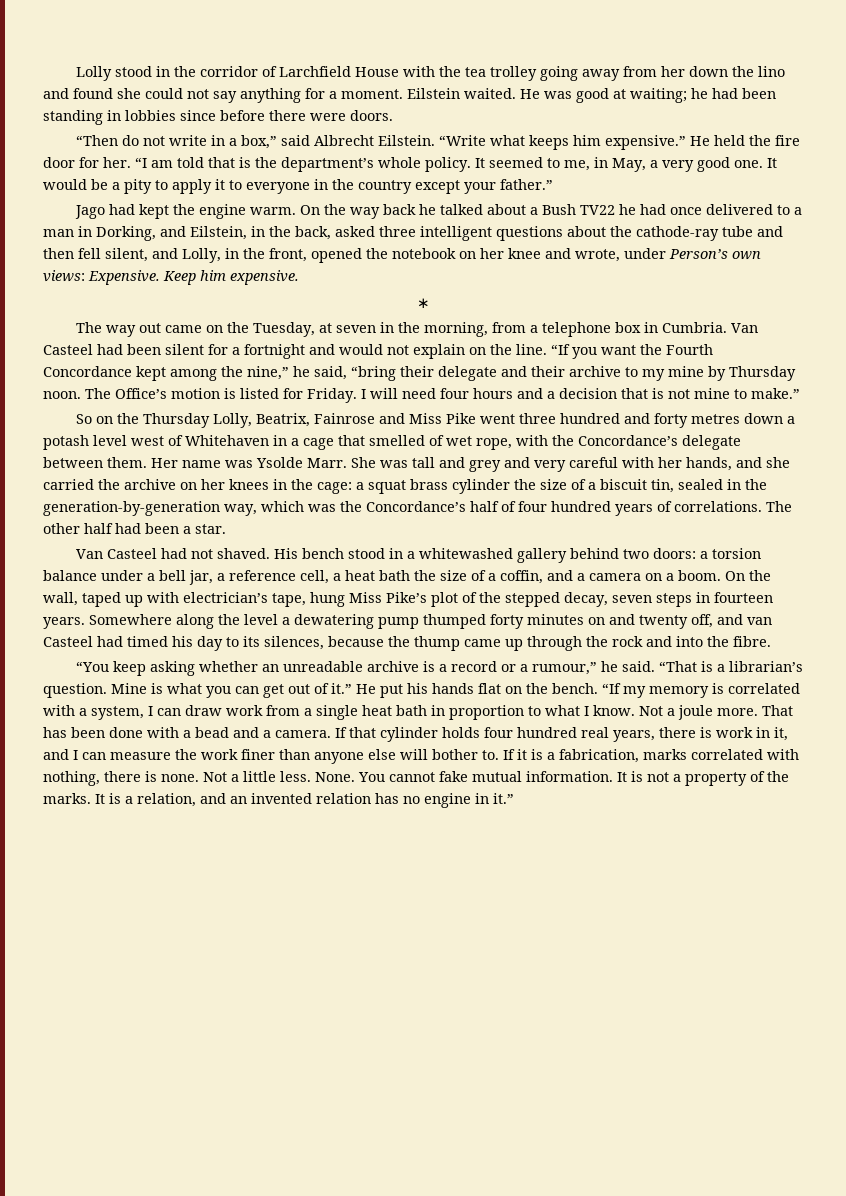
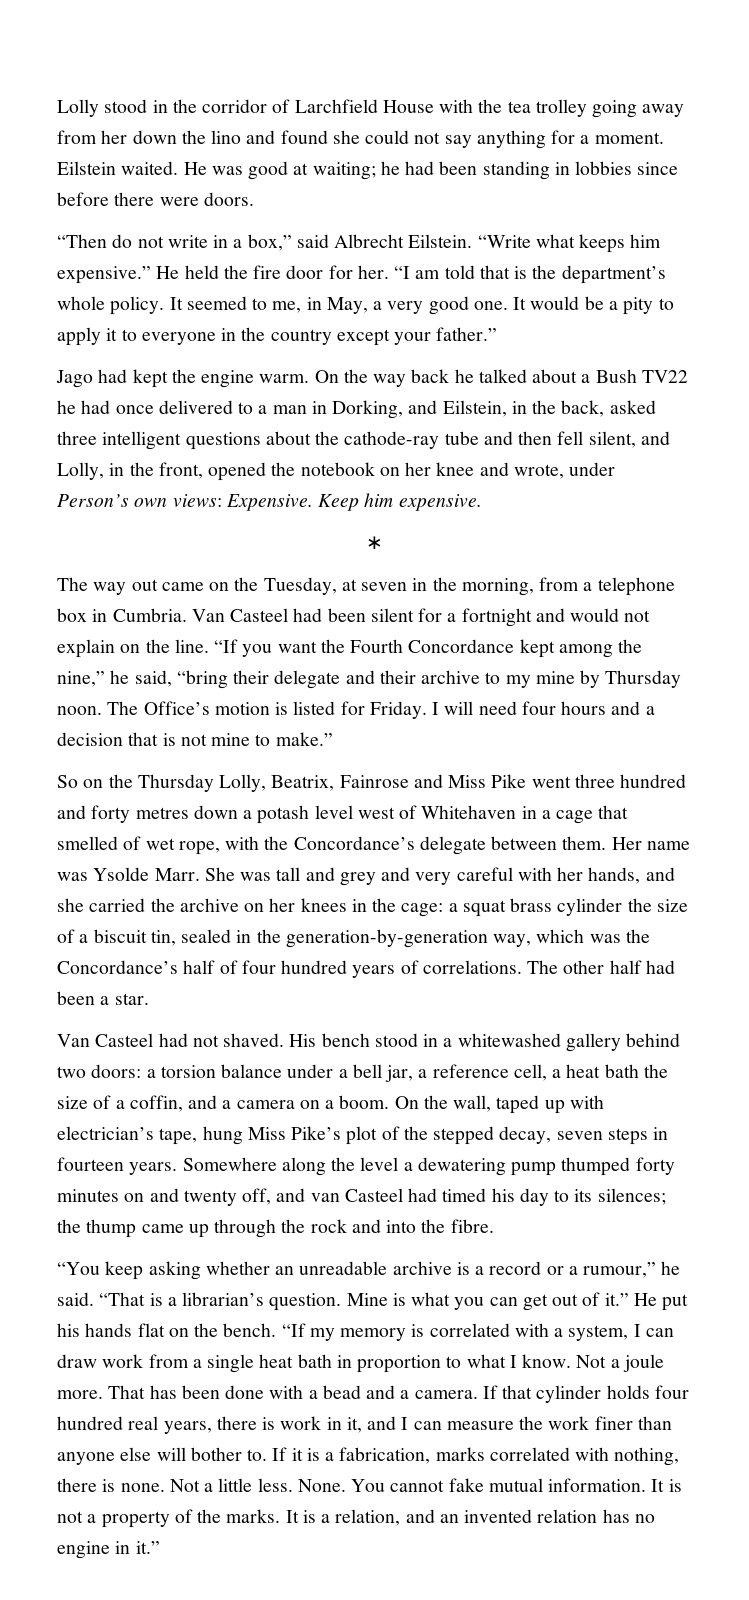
- Somewhere along the level a dewatering pump thumped forty minutes on and twenty off, and van Casteel had timed his day to its silences, because the thump came up through the rock and into the fibre.
+ Somewhere along the level a dewatering pump thumped forty minutes on and twenty off, and van Casteel had timed his day to its silences; the thump came up through the rock and into the fibre.

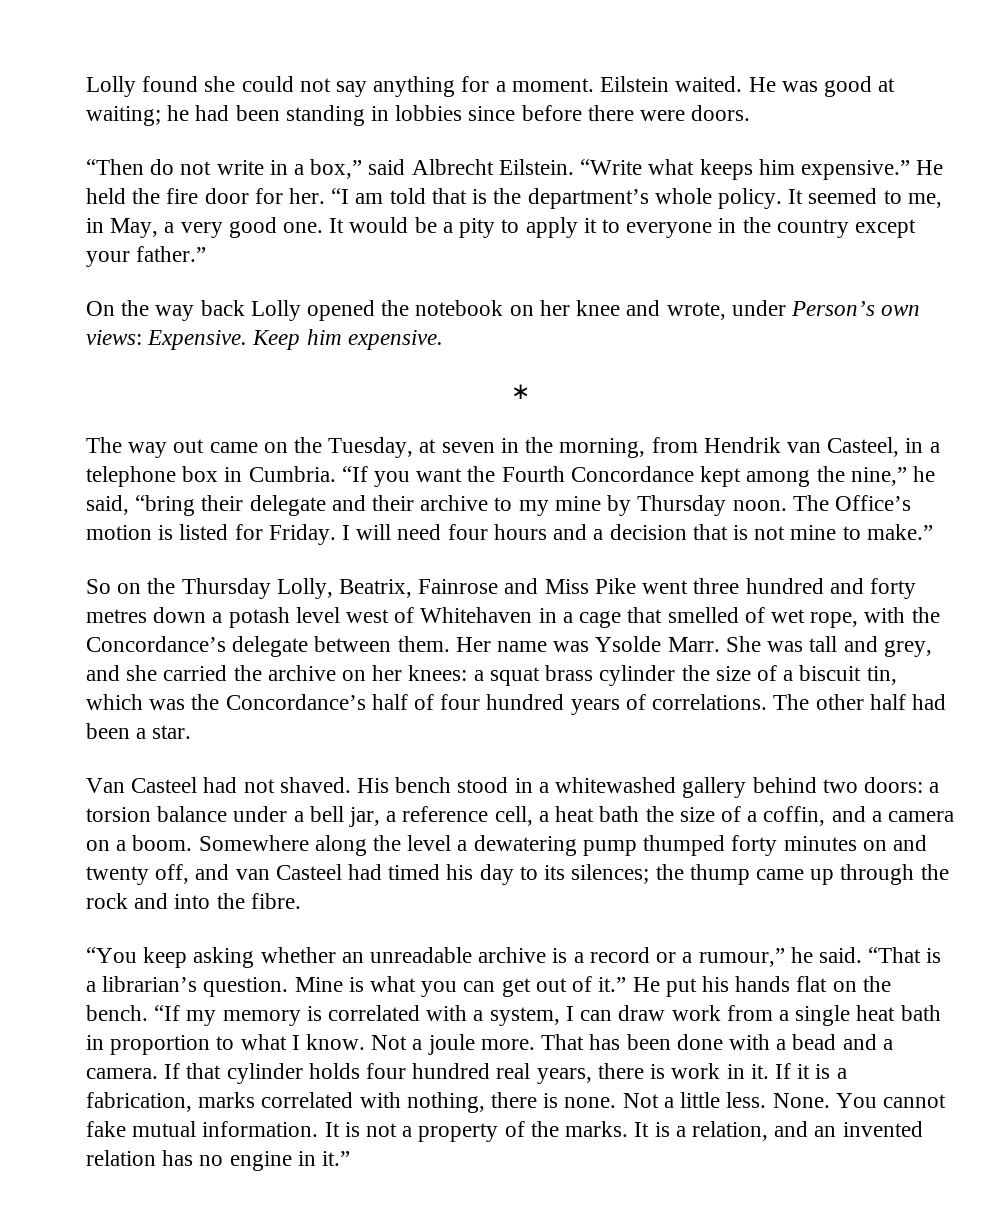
- Lolly stood in the corridor of Larchfield House with the tea trolley going away from her down the lino and found she could not say anything for a moment.
+ Lolly found she could not say anything for a moment.
- Jago had kept the engine warm. On the way back he talked about a Bush TV22 he had once delivered to a man in Dorking, and Eilstein, in the back, asked three intelligent questions about the cathode-ray tube and then fell silent, and Lolly, in the front, opened the notebook on her knee and wrote, under Person’s own views: Expensive.
+ On the way back Lolly opened the notebook on her knee and wrote, under Person’s own views: Expensive.
- The way out came on the Tuesday, at seven in the morning, from a telephone box in Cumbria.
+ The way out came on the Tuesday, at seven in the morning, from Hendrik van Casteel, in a telephone box in Cumbria.
- Van Casteel had been silent for a fortnight and would not explain on the line.
- She was tall and grey and very careful with her hands, and she carried the archive on her knees in the cage: a squat brass cylinder the size of a biscuit tin, sealed in the generation-by-generation way, which was the Concordance’s half of four hundred years of correlations.
+ She was tall and grey, and she carried the archive on her knees: a squat brass cylinder the size of a biscuit tin, which was the Concordance’s half of four hundred years of correlations.
- On the wall, taped up with electrician’s tape, hung Miss Pike’s plot of the stepped decay, seven steps in fourteen years.
- If that cylinder holds four hundred real years, there is work in it, and I can measure the work finer than anyone else will bother to.
+ If that cylinder holds four hundred real years, there is work in it.

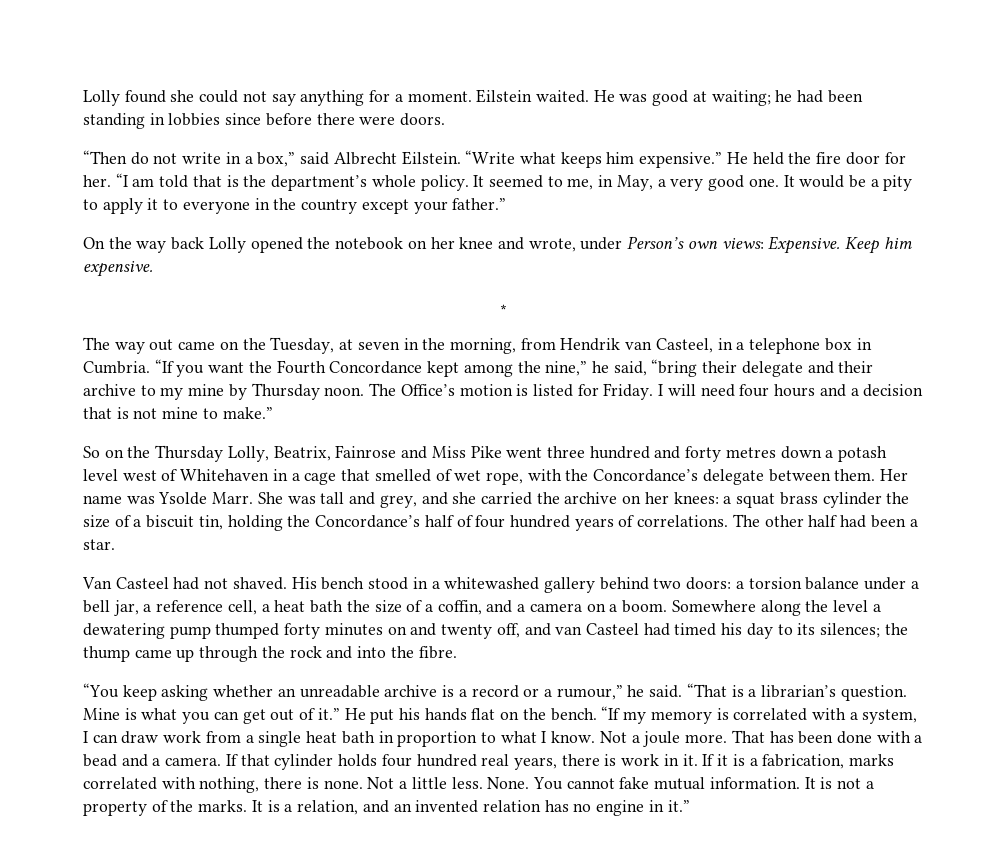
- She was tall and grey, and she carried the archive on her knees: a squat brass cylinder the size of a biscuit tin, which was the Concordance’s half of four hundred years of correlations.
+ She was tall and grey, and she carried the archive on her knees: a squat brass cylinder the size of a biscuit tin, holding the Concordance’s half of four hundred years of correlations.

